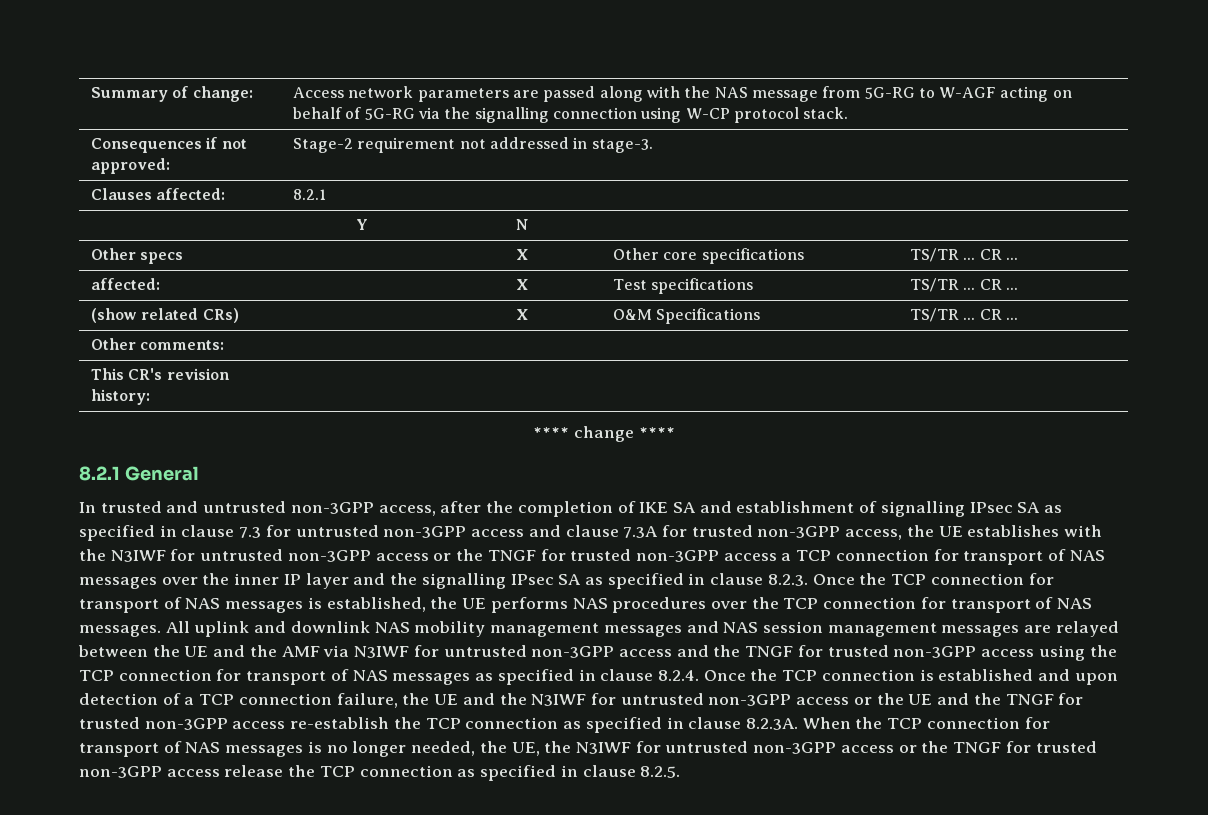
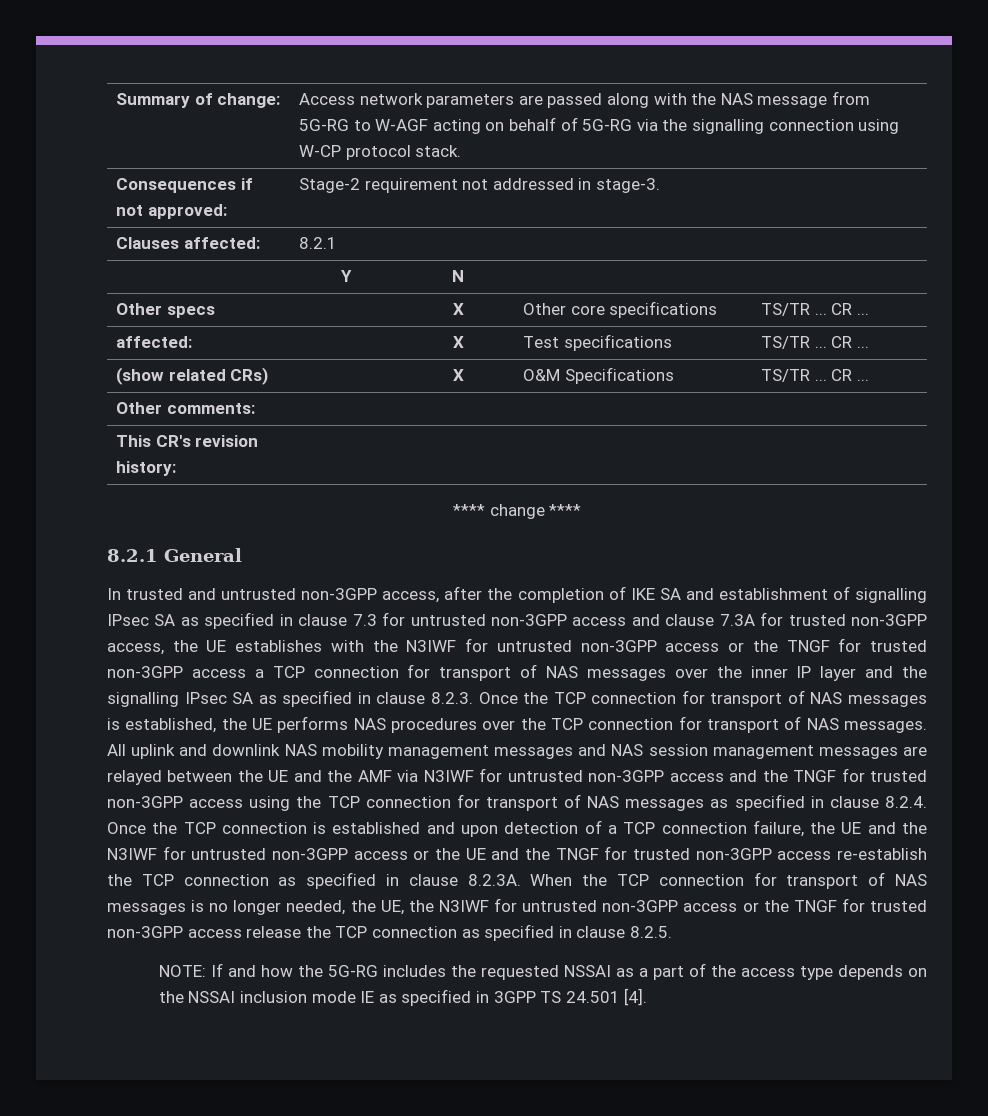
+ NOTE: If and how the 5G-RG includes the requested NSSAI as a part of the access type depends on the NSSAI inclusion mode IE as specified in 3GPP TS 24.501 [4].

